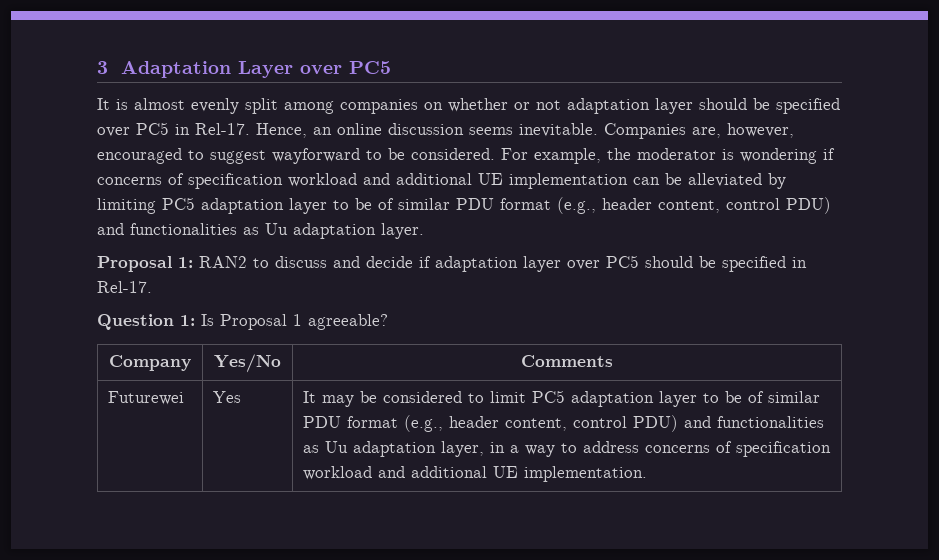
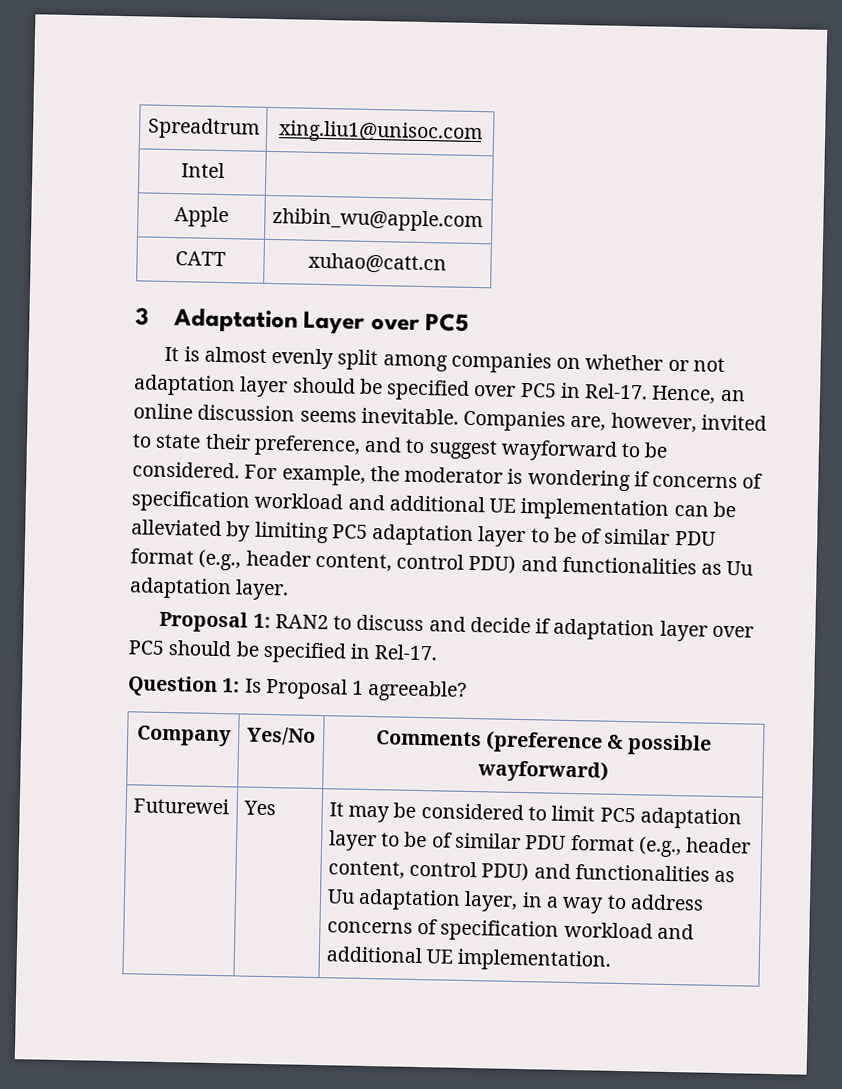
+ Spreadtrum | xing.liu1@unisoc.com
+ Intel |
+ Apple | zhibin_wu@apple.com
+ CATT | xuhao@catt.cn
- Companies are, however, encouraged to suggest wayforward to be considered.
+ Companies are, however, invited to state their preference, and to suggest wayforward to be considered.
- Company | Yes/No | Comments
+ Company | Yes/No | Comments (preference & possible wayforward)

